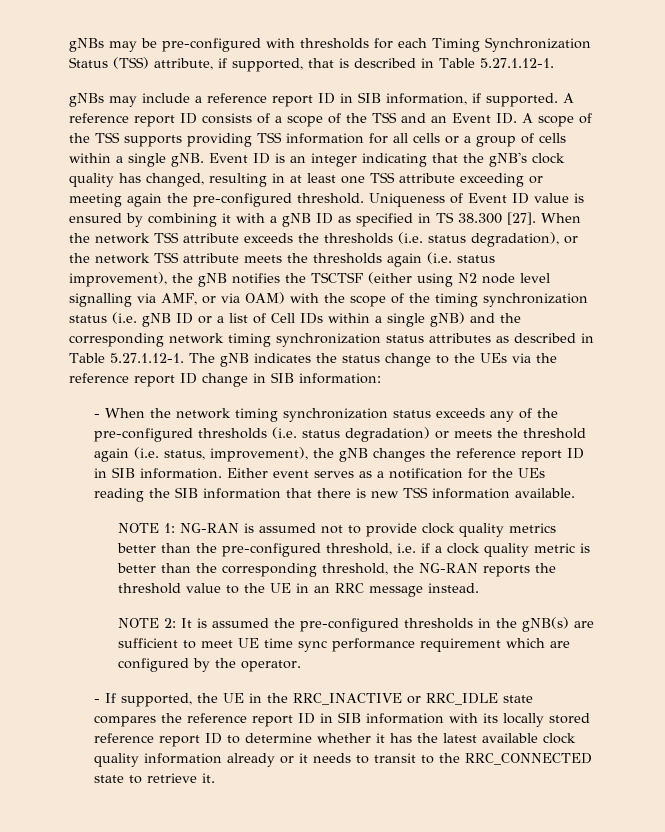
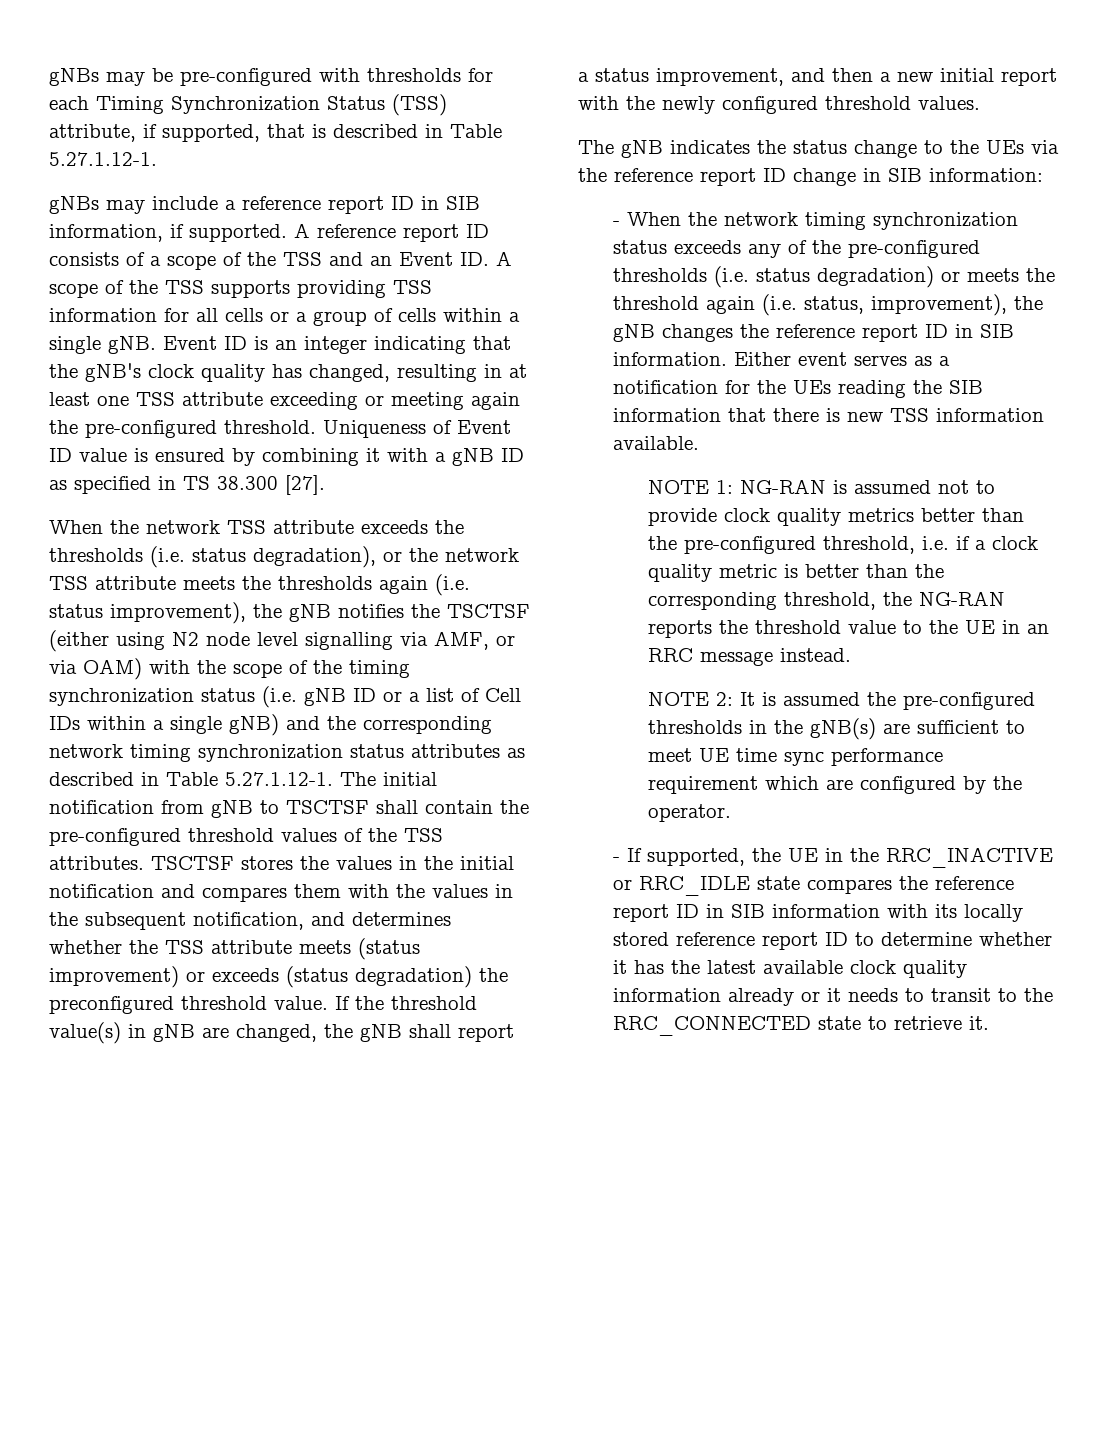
- Uniqueness of Event ID value is ensured by combining it with a gNB ID as specified in TS 38.300 [27]. When the network TSS attribute exceeds the thresholds (i.e. status degradation), or the network TSS attribute meets the thresholds again (i.e. status improvement), the gNB notifies the TSCTSF (either using N2 node level signalling via AMF, or via OAM) with the scope of the timing synchronization status (i.e. gNB ID or a list of Cell IDs within a single gNB) and the corresponding network timing synchronization status attributes as described in Table 5.27.1.12-1. The gNB indicates the status change to the UEs via the reference report ID change in SIB information:
+ Uniqueness of Event ID value is ensured by combining it with a gNB ID as specified in TS 38.300 [27].
+ When the network TSS attribute exceeds the thresholds (i.e. status degradation), or the network TSS attribute meets the thresholds again (i.e. status improvement), the gNB notifies the TSCTSF (either using N2 node level signalling via AMF, or via OAM) with the scope of the timing synchronization status (i.e. gNB ID or a list of Cell IDs within a single gNB) and the corresponding network timing synchronization status attributes as described in Table 5.27.1.12-1. The initial notification from gNB to TSCTSF shall contain the pre-configured threshold values of the TSS attributes. TSCTSF stores the values in the initial notification and compares them with the values in the subsequent notification, and determines whether the TSS attribute meets (status improvement) or exceeds (status degradation) the preconfigured threshold value. If the threshold value(s) in gNB are changed, the gNB shall report a status improvement, and then a new initial report with the newly configured threshold values.
+ The gNB indicates the status change to the UEs via the reference report ID change in SIB information:

